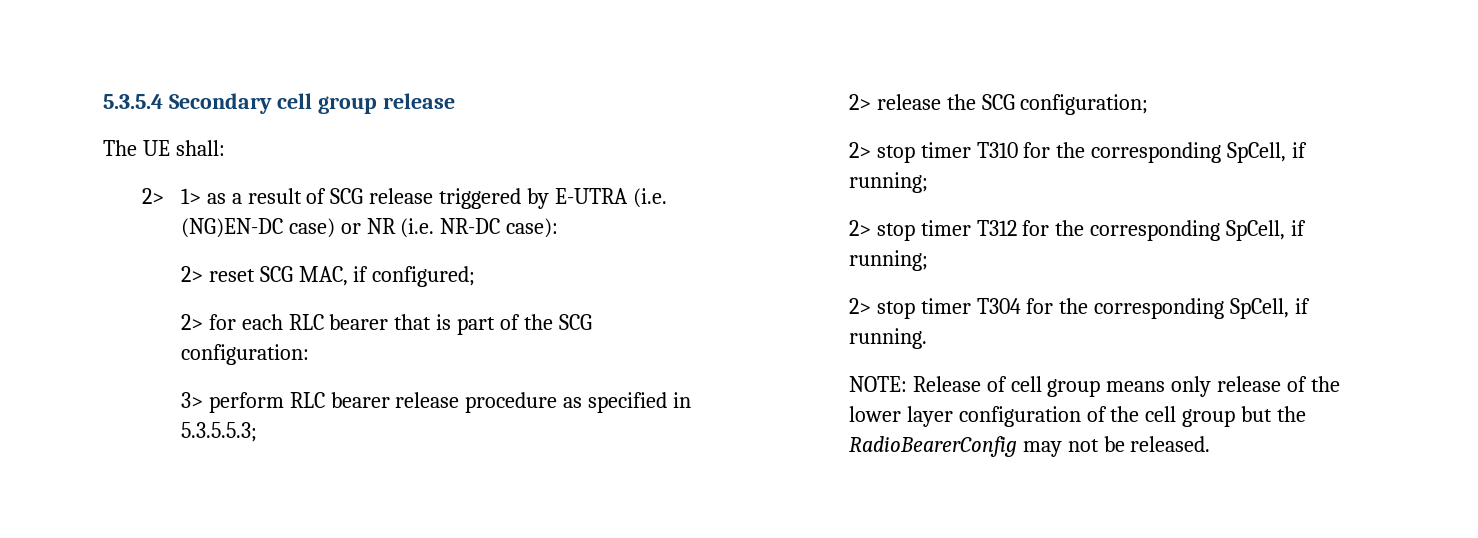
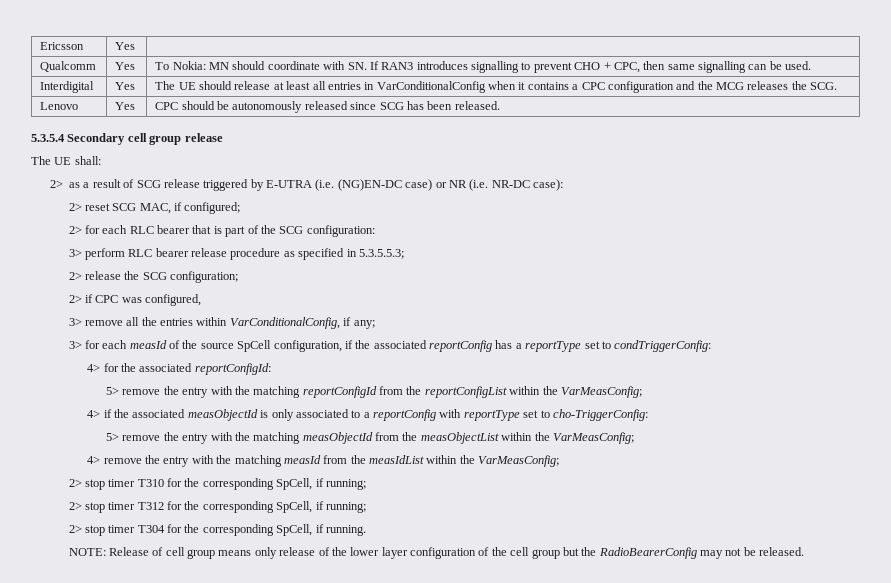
+ Ericsson | Yes |
+ Qualcomm | Yes | To Nokia: MN should coordinate with SN. If RAN3 introduces signalling to prevent CHO + CPC, then same signalling can be used.
+ Interdigital | Yes | The UE should release at least all entries in VarConditionalConfig when it contains a CPC configuration and the MCG releases the SCG.
+ Lenovo | Yes | CPC should be autonomously released since SCG has been released.
- 2> 1> as a result of SCG release triggered by E-UTRA (i.e. (NG)EN-DC case) or NR (i.e. NR-DC case):
+ 2> as a result of SCG release triggered by E-UTRA (i.e. (NG)EN-DC case) or NR (i.e. NR-DC case):
+ 2> if CPC was configured,
+ 3> remove all the entries within VarConditionalConfig, if any;
+ 3> for each measId of the source SpCell configuration, if the associated reportConfig has a reportType set to condTriggerConfig:
+ 4> for the associated reportConfigId:
+ 5> remove the entry with the matching reportConfigId from the reportConfigList within the VarMeasConfig;
+ 4> if the associated measObjectId is only associated to a reportConfig with reportType set to cho-TriggerConfig:
+ 5> remove the entry with the matching measObjectId from the measObjectList within the VarMeasConfig;
+ 4> remove the entry with the matching measId from the measIdList within the VarMeasConfig;

